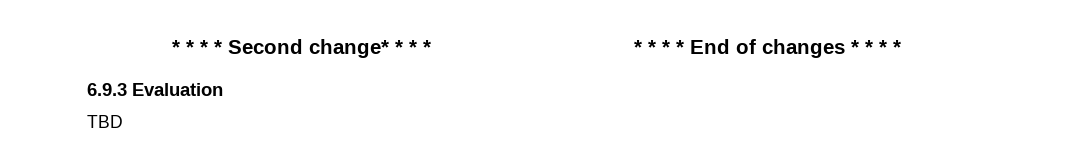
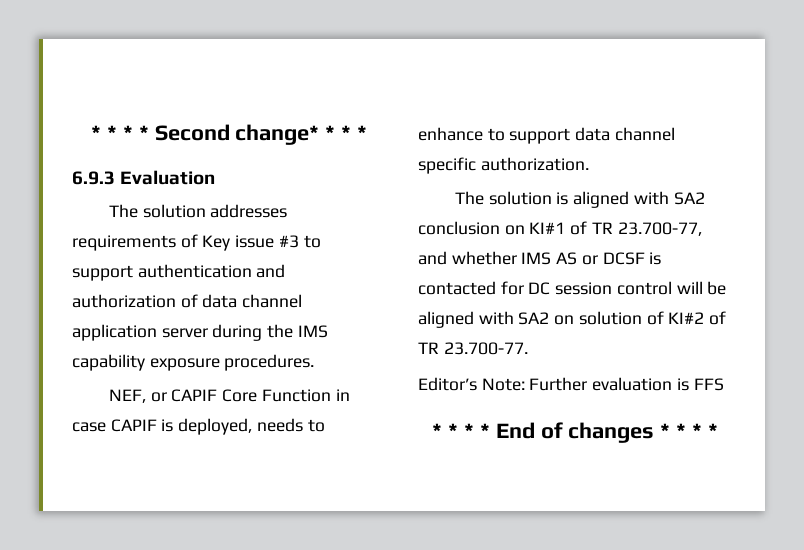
- TBD
+ The solution addresses requirements of Key issue #3 to support authentication and authorization of data channel application server during the IMS capability exposure procedures.
+ NEF, or CAPIF Core Function in case CAPIF is deployed, needs to enhance to support data channel specific authorization.
+ The solution is aligned with SA2 conclusion on KI#1 of TR 23.700-77, and whether IMS AS or DCSF is contacted for DC session control will be aligned with SA2 on solution of KI#2 of TR 23.700-77.
+ Editor’s Note: Further evaluation is FFS

